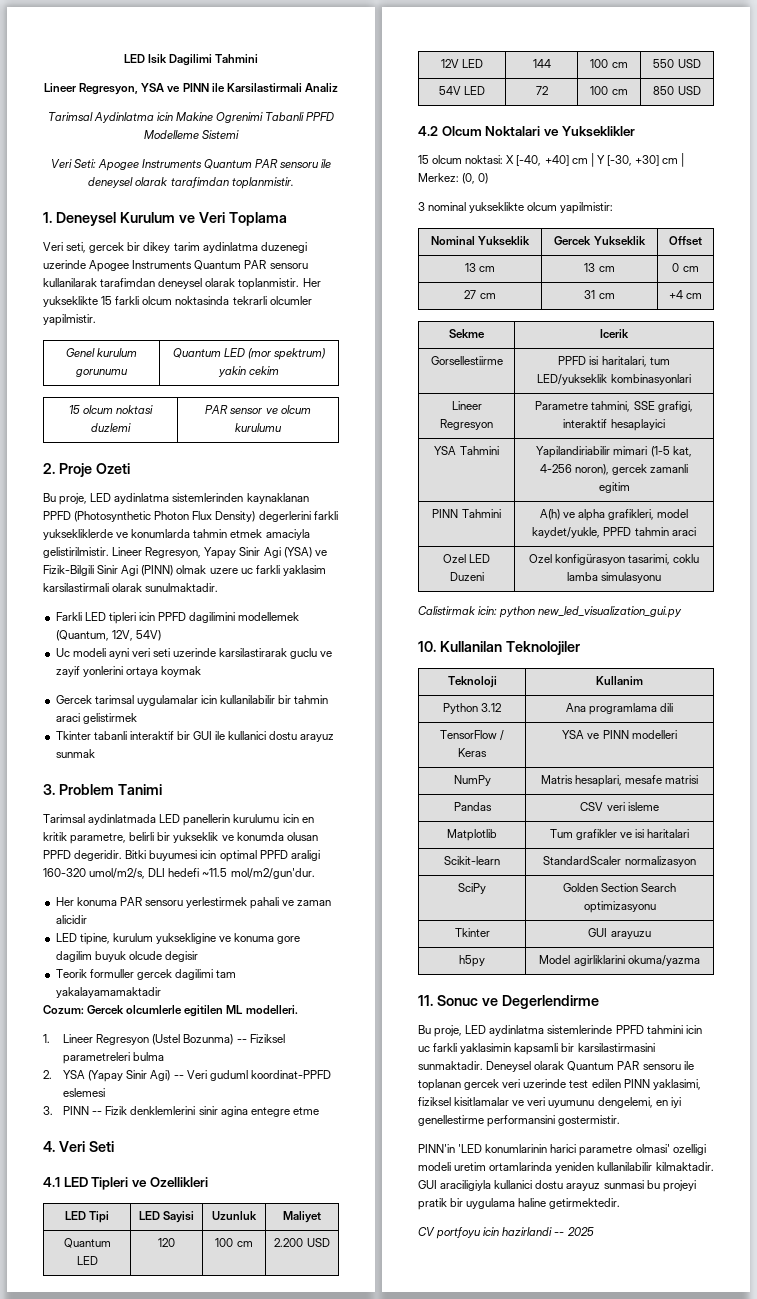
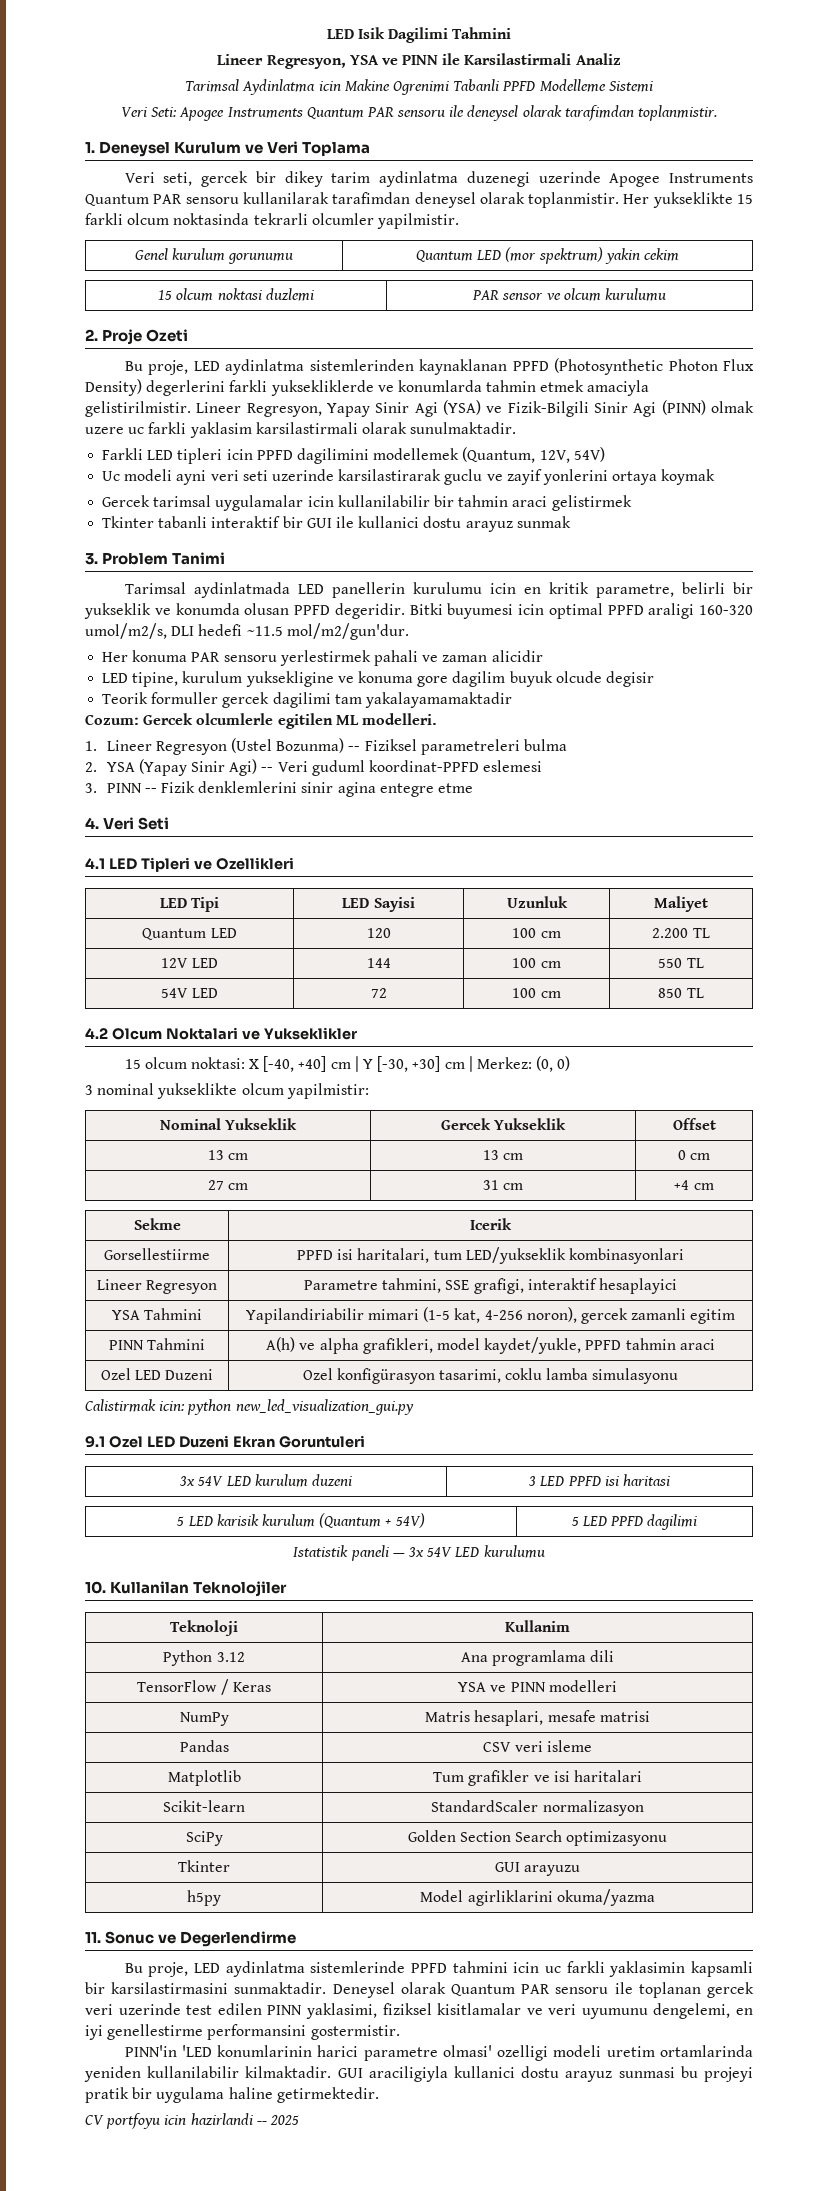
- Quantum LED | 120 | 100 cm | 2.200 USD
+ Quantum LED | 120 | 100 cm | 2.200 TL
- 12V LED | 144 | 100 cm | 550 USD
+ 12V LED | 144 | 100 cm | 550 TL
- 54V LED | 72 | 100 cm | 850 USD
+ 54V LED | 72 | 100 cm | 850 TL
+ 9.1 Ozel LED Duzeni Ekran Goruntuleri
+ 3x 54V LED kurulum duzeni | 3 LED PPFD isi haritasi
+ 5 LED karisik kurulum (Quantum + 54V) | 5 LED PPFD dagilimi
+ Istatistik paneli — 3x 54V LED kurulumu

